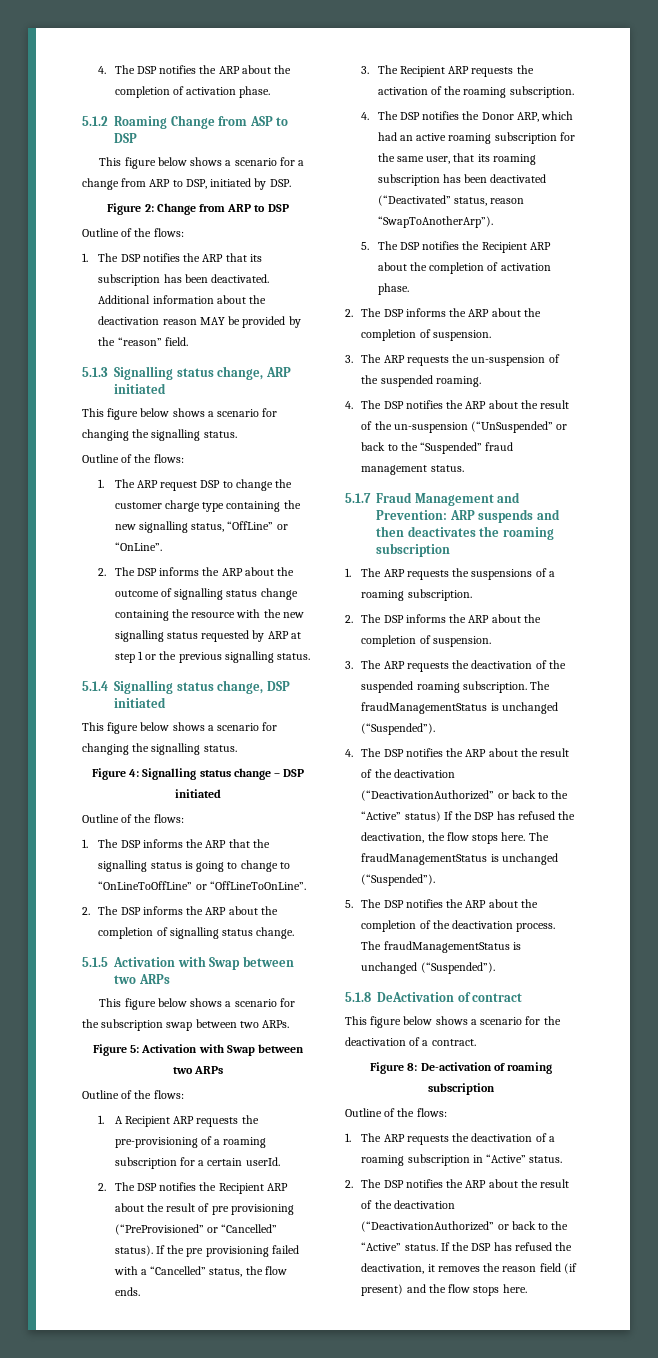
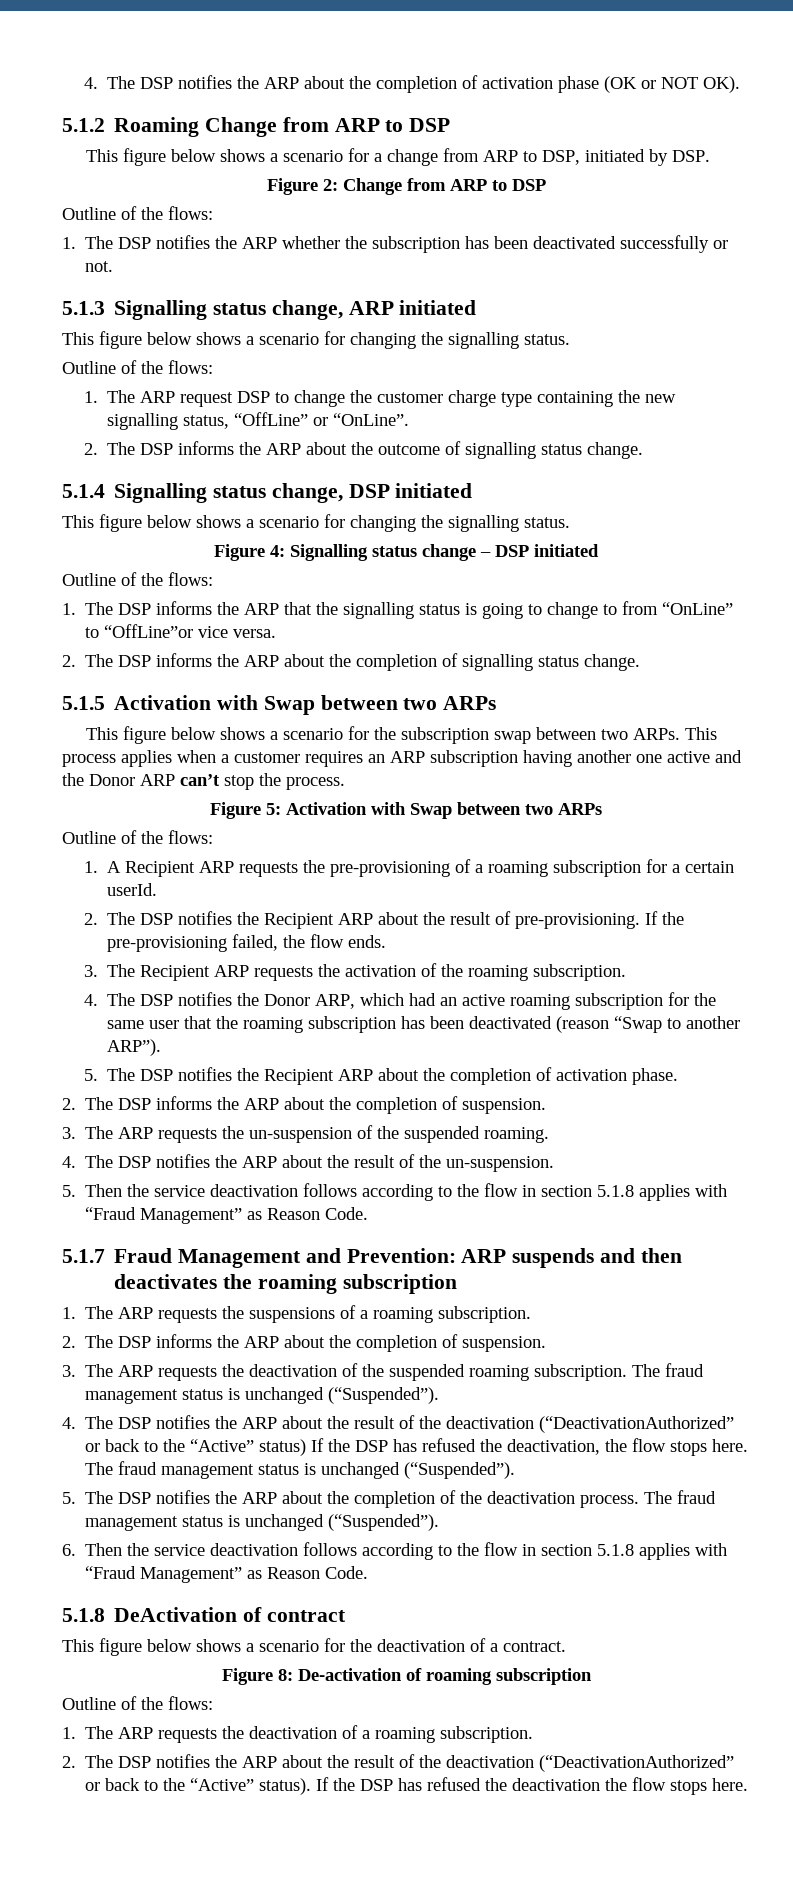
- 4. The DSP notifies the ARP about the completion of activation phase.
+ 4. The DSP notifies the ARP about the completion of activation phase (OK or NOT OK).
- 5.1.2 Roaming Change from ASP to DSP
+ 5.1.2 Roaming Change from ARP to DSP
- 1. The DSP notifies the ARP that its subscription has been deactivated. Additional information about the deactivation reason MAY be provided by the “reason” field.
+ 1. The DSP notifies the ARP whether the subscription has been deactivated successfully or not.
- 2. The DSP informs the ARP about the outcome of signalling status change containing the resource with the new signalling status requested by ARP at step 1 or the previous signalling status.
+ 2. The DSP informs the ARP about the outcome of signalling status change.
- 1. The DSP informs the ARP that the signalling status is going to change to “OnLineToOffLine” or “OffLineToOnLine”.
+ 1. The DSP informs the ARP that the signalling status is going to change to from “OnLine” to “OffLine”or vice versa.
+ This process applies when a customer requires an ARP subscription having another one active and the Donor ARP can’t stop the process.
- 2. The DSP notifies the Recipient ARP about the result of pre provisioning (“PreProvisioned” or “Cancelled” status). If the pre provisioning failed with a “Cancelled” status, the flow ends.
+ 2. The DSP notifies the Recipient ARP about the result of pre-provisioning. If the pre-provisioning failed, the flow ends.
- 4. The DSP notifies the Donor ARP, which had an active roaming subscription for the same user, that its roaming subscription has been deactivated (“Deactivated” status, reason “SwapToAnotherArp”).
+ 4. The DSP notifies the Donor ARP, which had an active roaming subscription for the same user that the roaming subscription has been deactivated (reason “Swap to another ARP”).
- 4. The DSP notifies the ARP about the result of the un-suspension (“UnSuspended” or back to the “Suspended” fraud management status.
+ 4. The DSP notifies the ARP about the result of the un-suspension.
+ 5. Then the service deactivation follows according to the flow in section 5.1.8 applies with “Fraud Management” as Reason Code.
- 3. The ARP requests the deactivation of the suspended roaming subscription. The fraudManagementStatus is unchanged (“Suspended”).
+ 3. The ARP requests the deactivation of the suspended roaming subscription. The fraud management status is unchanged (“Suspended”).
- 4. The DSP notifies the ARP about the result of the deactivation (“DeactivationAuthorized” or back to the “Active” status) If the DSP has refused the deactivation, the flow stops here. The fraudManagementStatus is unchanged (“Suspended”).
+ 4. The DSP notifies the ARP about the result of the deactivation (“DeactivationAuthorized” or back to the “Active” status) If the DSP has refused the deactivation, the flow stops here. The fraud management status is unchanged (“Suspended”).
- 5. The DSP notifies the ARP about the completion of the deactivation process. The fraudManagementStatus is unchanged (“Suspended”).
+ 5. The DSP notifies the ARP about the completion of the deactivation process. The fraud management status is unchanged (“Suspended”).
+ 6. Then the service deactivation follows according to the flow in section 5.1.8 applies with “Fraud Management” as Reason Code.
- 1. The ARP requests the deactivation of a roaming subscription in “Active” status.
+ 1. The ARP requests the deactivation of a roaming subscription.
- 2. The DSP notifies the ARP about the result of the deactivation (“DeactivationAuthorized” or back to the “Active” status. If the DSP has refused the deactivation, it removes the reason field (if present) and the flow stops here.
+ 2. The DSP notifies the ARP about the result of the deactivation (“DeactivationAuthorized” or back to the “Active” status). If the DSP has refused the deactivation the flow stops here.

